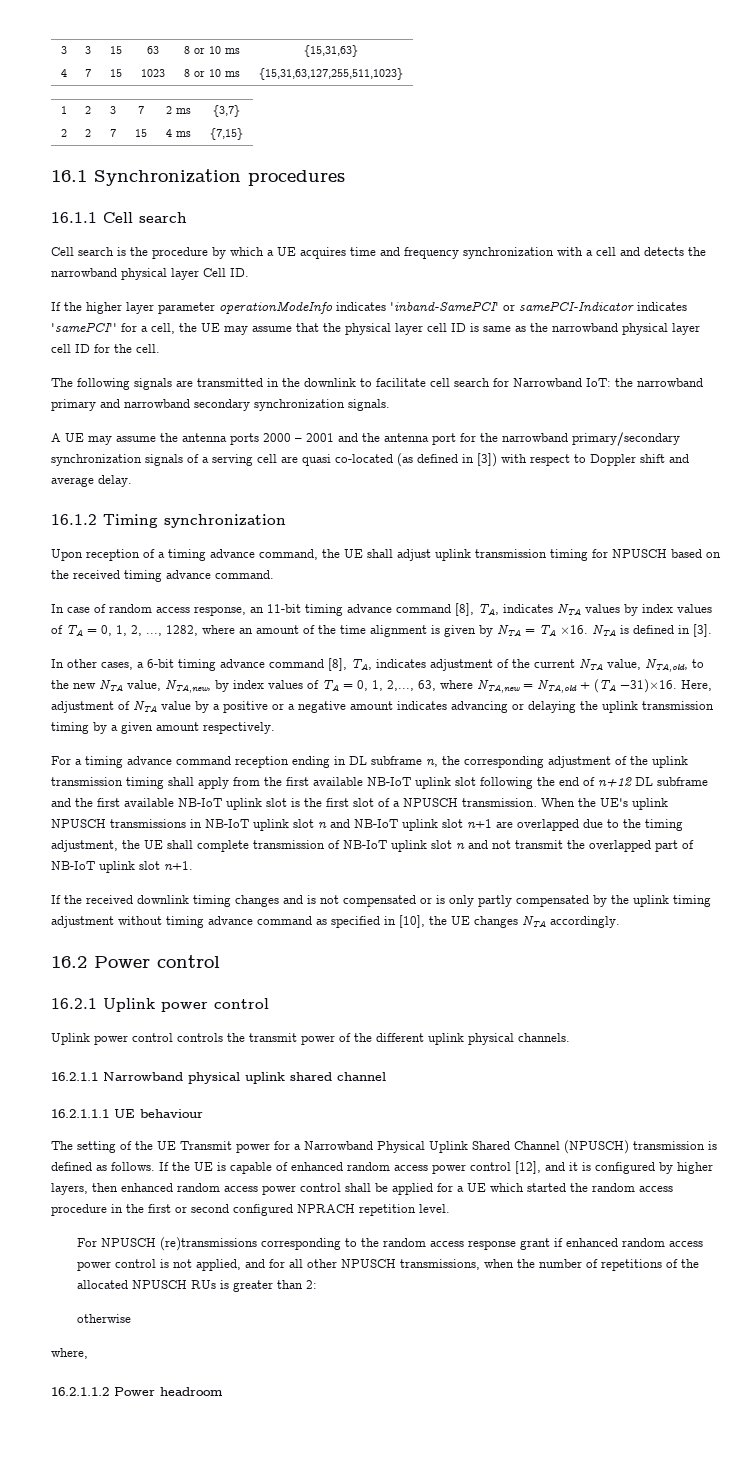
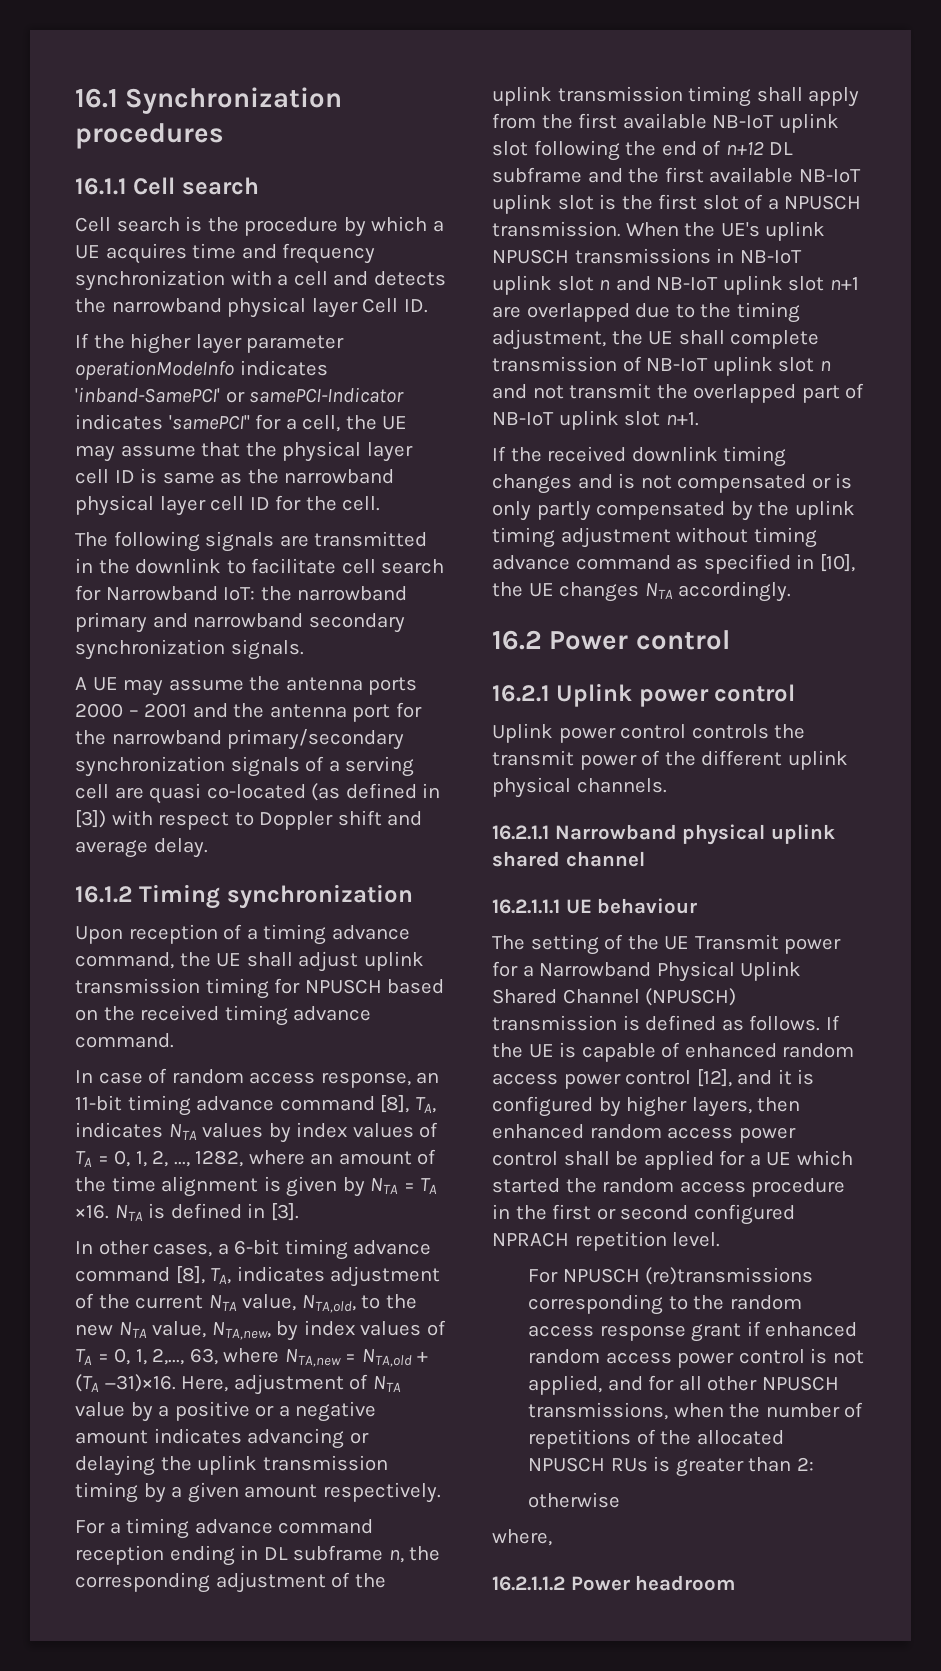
- 3 | 3 | 15 | 63 | 8 or 10 ms | {15,31,63}
- 4 | 7 | 15 | 1023 | 8 or 10 ms | {15,31,63,127,255,511,1023}
- 1 | 2 | 3 | 7 | 2 ms | {3,7}
- 2 | 2 | 7 | 15 | 4 ms | {7,15}

